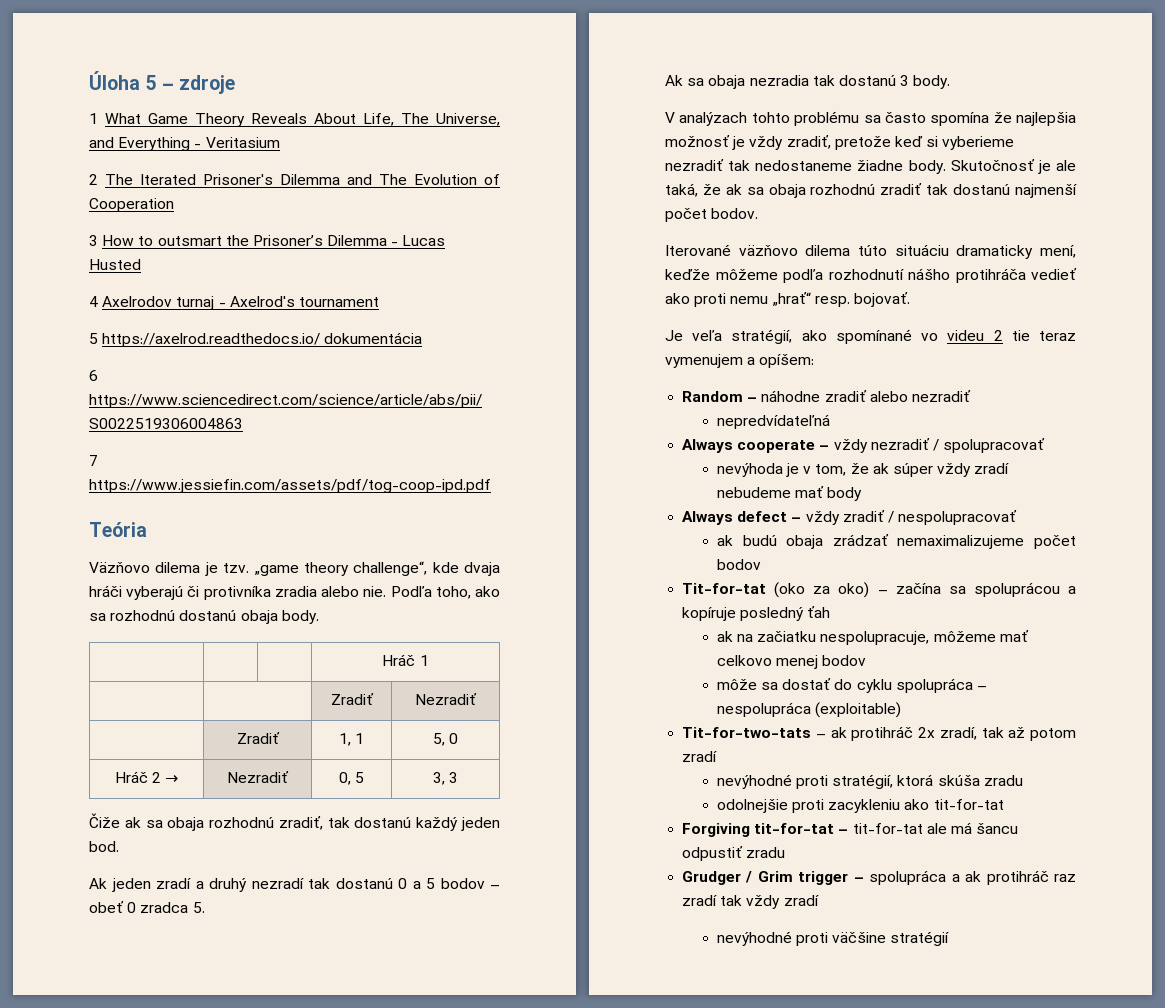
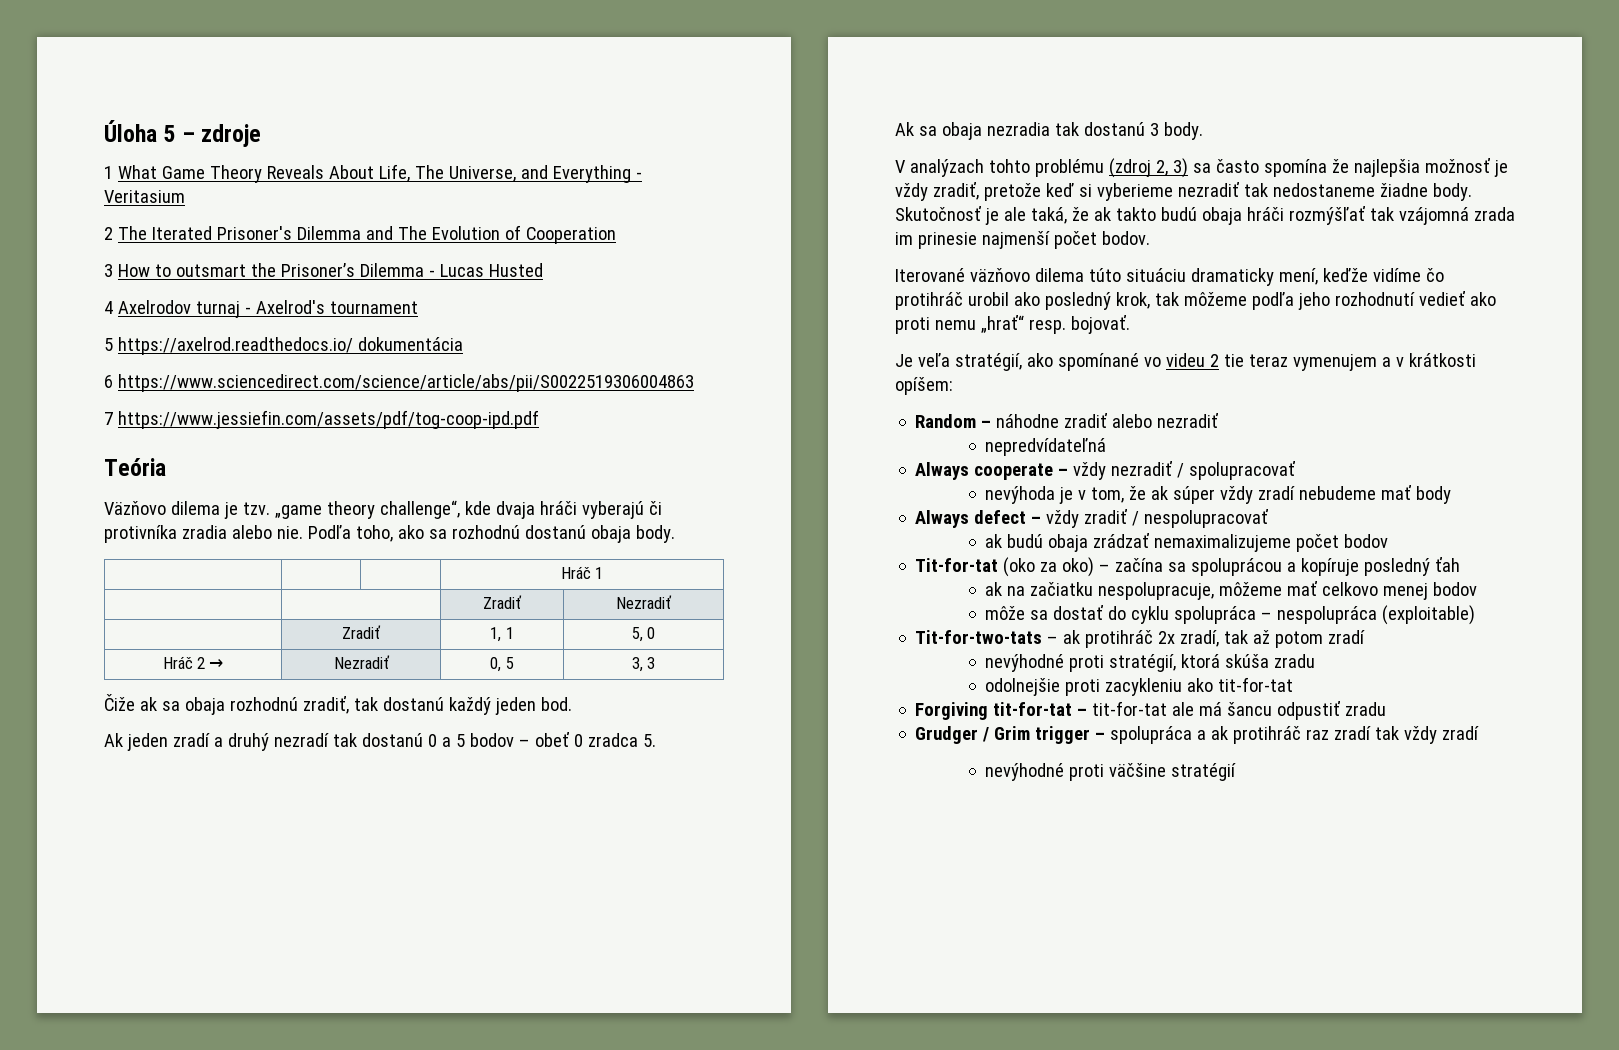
- V analýzach tohto problému sa často spomína že najlepšia možnosť je vždy zradiť, pretože keď si vyberieme nezradiť tak nedostaneme žiadne body.
+ V analýzach tohto problému (zdroj 2, 3) sa často spomína že najlepšia možnosť je vždy zradiť, pretože keď si vyberieme nezradiť tak nedostaneme žiadne body.
- Skutočnosť je ale taká, že ak sa obaja rozhodnú zradiť tak dostanú najmenší počet bodov.
+ Skutočnosť je ale taká, že ak takto budú obaja hráči rozmýšľať tak vzájomná zrada im prinesie najmenší počet bodov.
- Iterované väzňovo dilema túto situáciu dramaticky mení, keďže môžeme podľa rozhodnutí nášho protihráča vedieť ako proti nemu „hrať“ resp. bojovať.
+ Iterované väzňovo dilema túto situáciu dramaticky mení, keďže vidíme čo protihráč urobil ako posledný krok, tak môžeme podľa jeho rozhodnutí vedieť ako proti nemu „hrať“ resp. bojovať.
- Je veľa stratégií, ako spomínané vo videu 2 tie teraz vymenujem a opíšem:
+ Je veľa stratégií, ako spomínané vo videu 2 tie teraz vymenujem a v krátkosti opíšem:

